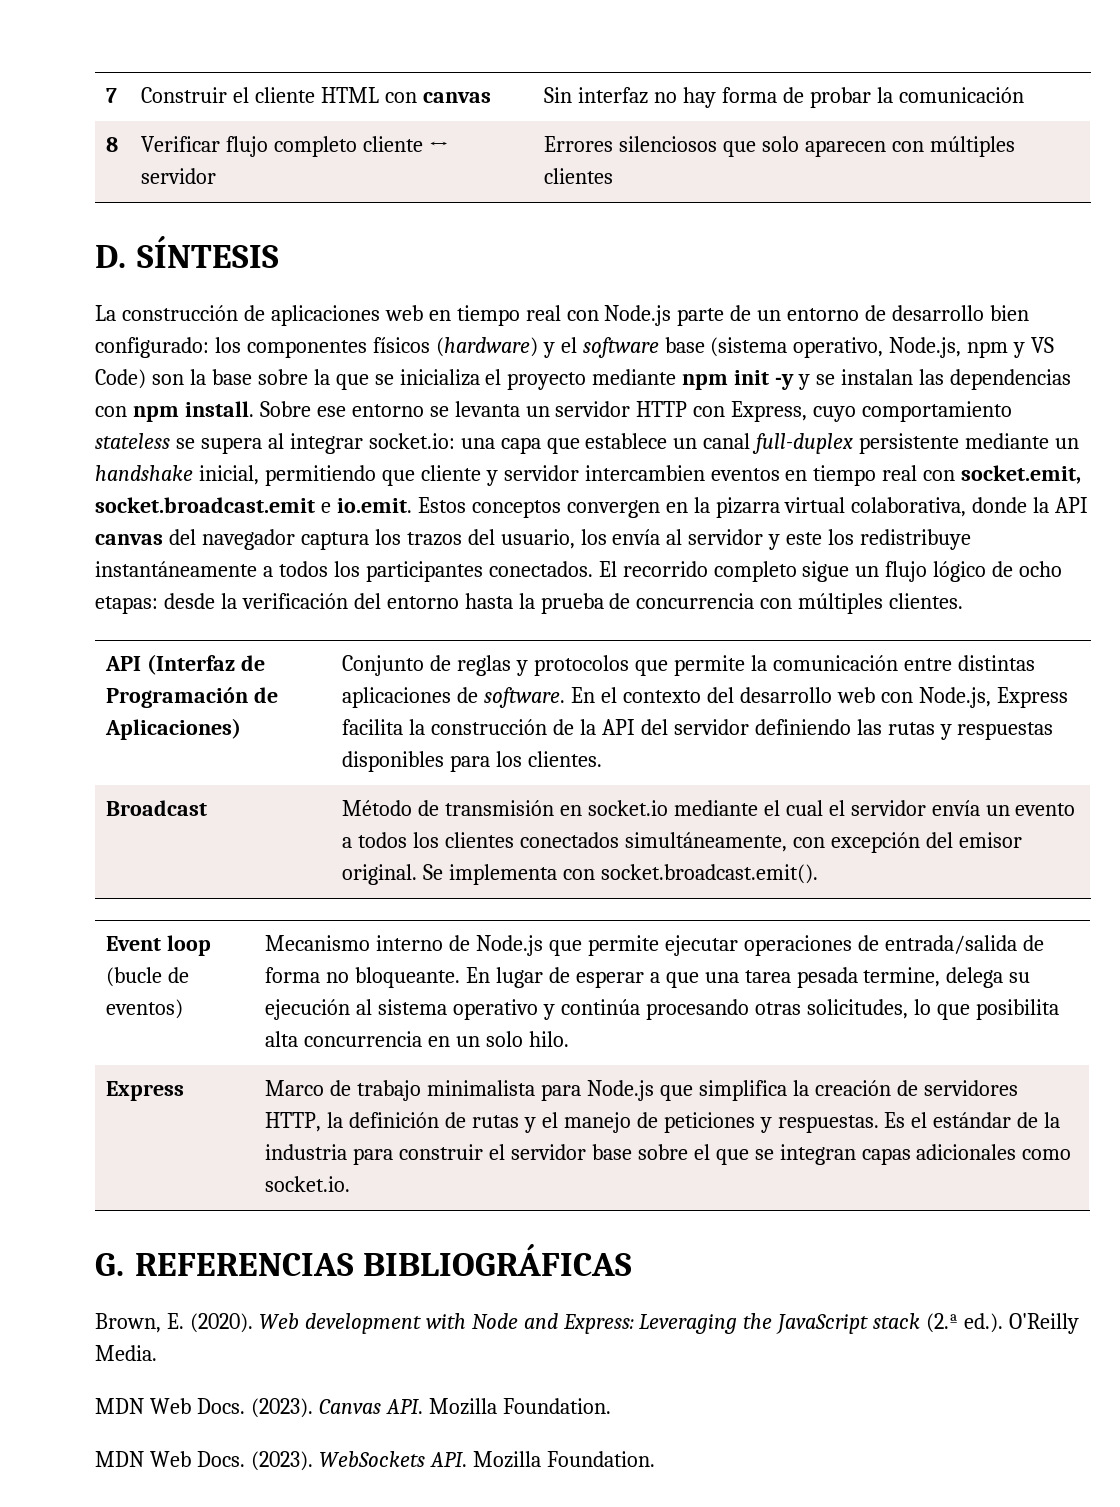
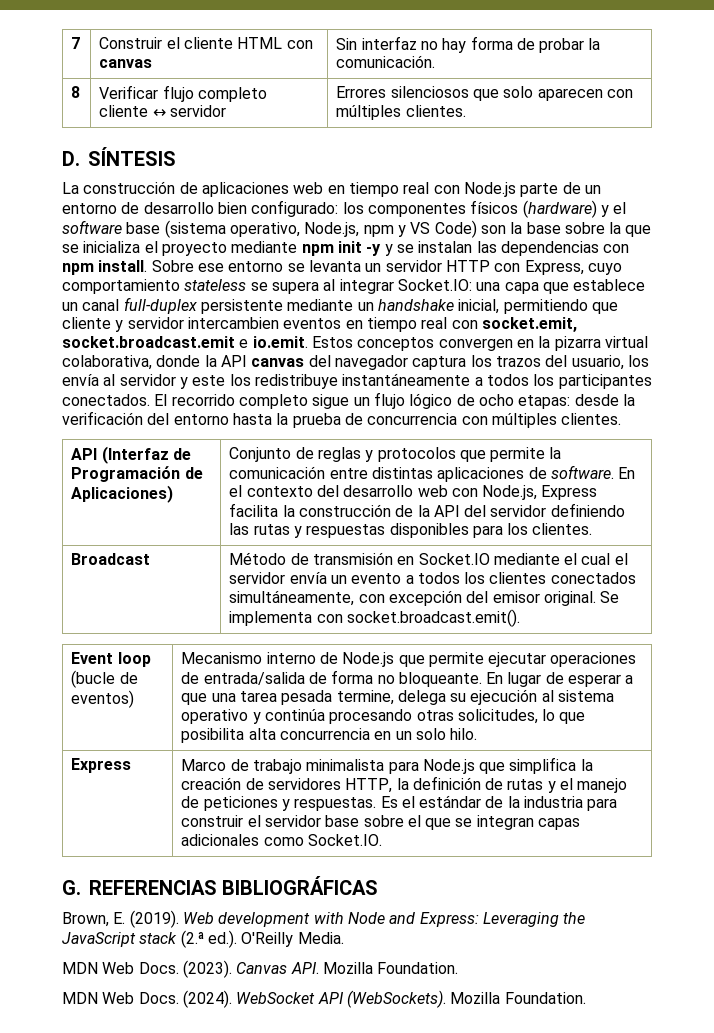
- 7 | Construir el cliente HTML con canvas | Sin interfaz no hay forma de probar la comunicación
+ 7 | Construir el cliente HTML con canvas | Sin interfaz no hay forma de probar la comunicación.
- 8 | Verificar flujo completo cliente ↔ servidor | Errores silenciosos que solo aparecen con múltiples clientes
+ 8 | Verificar flujo completo cliente ↔ servidor | Errores silenciosos que solo aparecen con múltiples clientes.
- Sobre ese entorno se levanta un servidor HTTP con Express, cuyo comportamiento stateless se supera al integrar socket.io:
+ Sobre ese entorno se levanta un servidor HTTP con Express, cuyo comportamiento stateless se supera al integrar Socket.IO:
- Broadcast | Método de transmisión en socket.io mediante el cual el servidor envía un evento a todos los clientes conectados simultáneamente, con excepción del emisor original. Se implementa con socket.broadcast.emit().
+ Broadcast | Método de transmisión en Socket.IO mediante el cual el servidor envía un evento a todos los clientes conectados simultáneamente, con excepción del emisor original. Se implementa con socket.broadcast.emit().
- Es el estándar de la industria para construir el servidor base sobre el que se integran capas adicionales como socket.io.
+ Es el estándar de la industria para construir el servidor base sobre el que se integran capas adicionales como Socket.IO.
- Brown, E. (2020).
+ Brown, E. (2019).
- (2023). WebSockets API. Mozilla Foundation.
+ (2024). WebSocket API (WebSockets). Mozilla Foundation.

